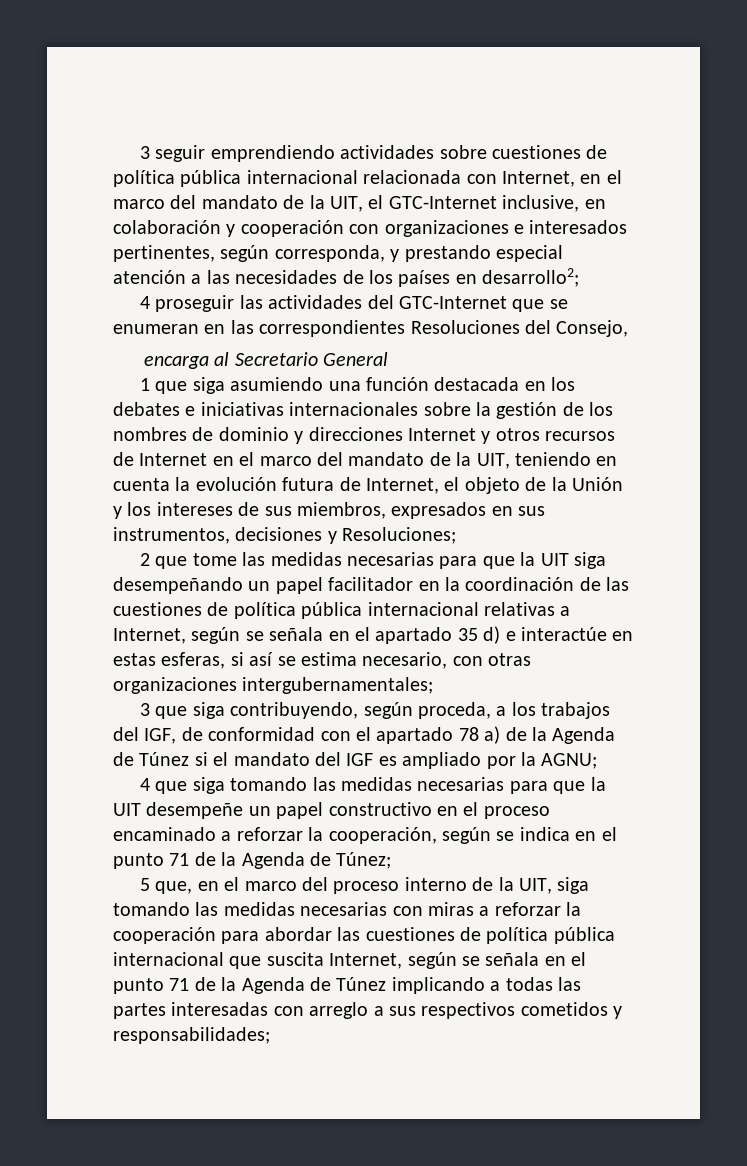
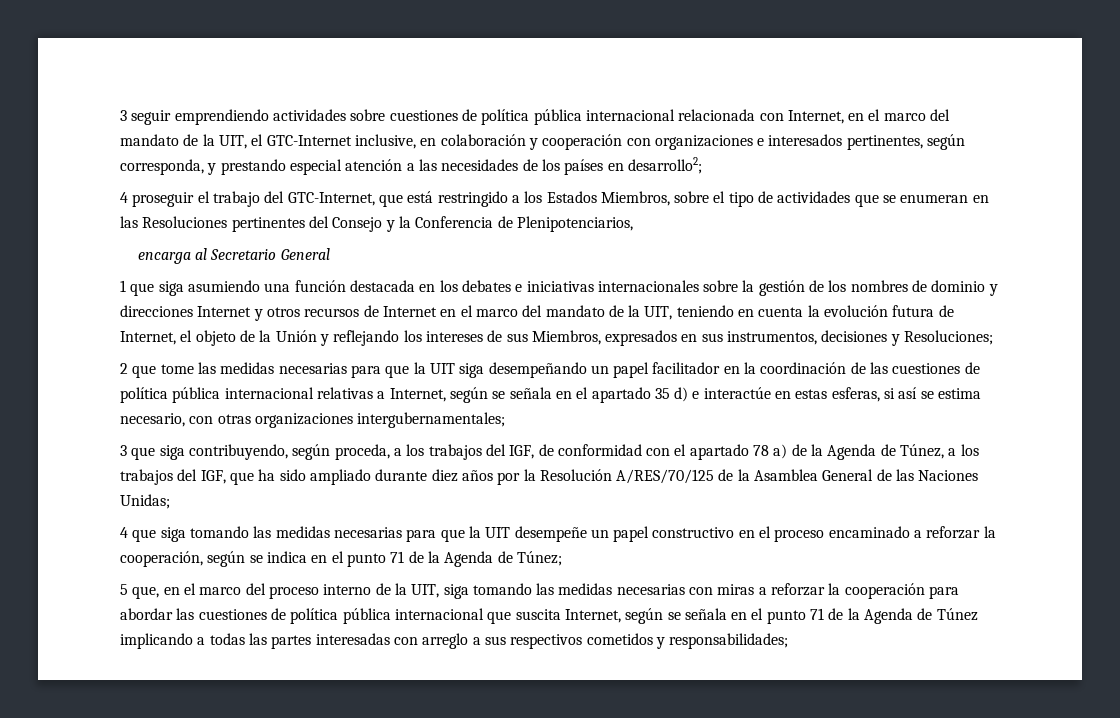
- 4 proseguir las actividades del GTC-Internet que se enumeran en las correspondientes Resoluciones del Consejo,
+ 4 proseguir el trabajo del GTC-Internet, que está restringido a los Estados Miembros, sobre el tipo de actividades que se enumeran en las Resoluciones pertinentes del Consejo y la Conferencia de Plenipotenciarios,
- 1 que siga asumiendo una función destacada en los debates e iniciativas internacionales sobre la gestión de los nombres de dominio y direcciones Internet y otros recursos de Internet en el marco del mandato de la UIT, teniendo en cuenta la evolución futura de Internet, el objeto de la Unión y los intereses de sus miembros, expresados en sus instrumentos, decisiones y Resoluciones;
+ 1 que siga asumiendo una función destacada en los debates e iniciativas internacionales sobre la gestión de los nombres de dominio y direcciones Internet y otros recursos de Internet en el marco del mandato de la UIT, teniendo en cuenta la evolución futura de Internet, el objeto de la Unión y reflejando los intereses de sus Miembros, expresados en sus instrumentos, decisiones y Resoluciones;
- 3 que siga contribuyendo, según proceda, a los trabajos del IGF, de conformidad con el apartado 78 a) de la Agenda de Túnez si el mandato del IGF es ampliado por la AGNU;
+ 3 que siga contribuyendo, según proceda, a los trabajos del IGF, de conformidad con el apartado 78 a) de la Agenda de Túnez, a los trabajos del IGF, que ha sido ampliado durante diez años por la Resolución A/RES/70/125 de la Asamblea General de las Naciones Unidas;

